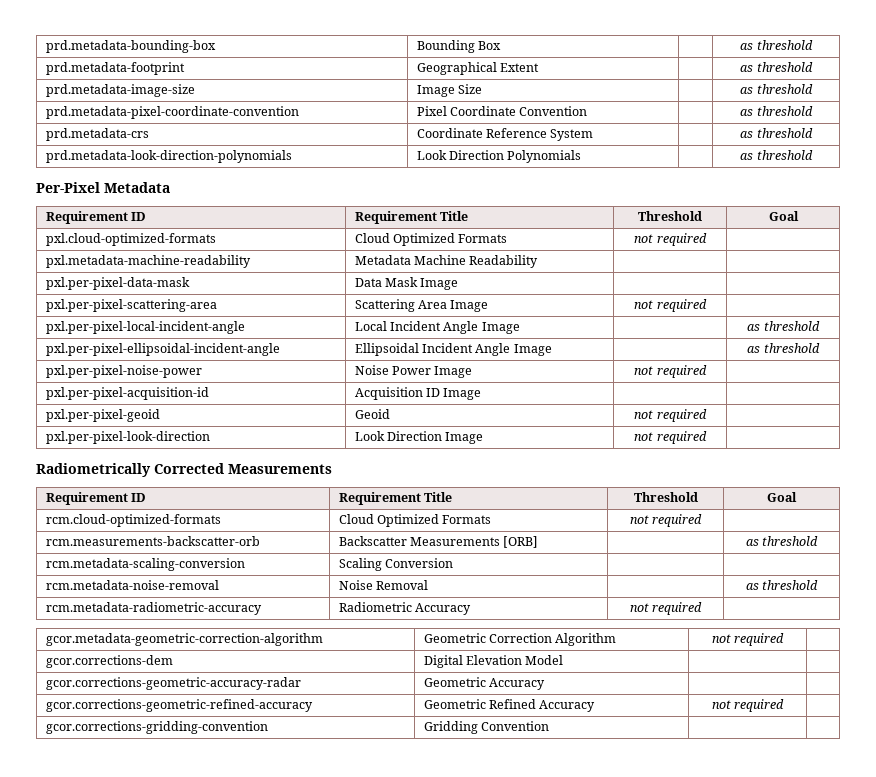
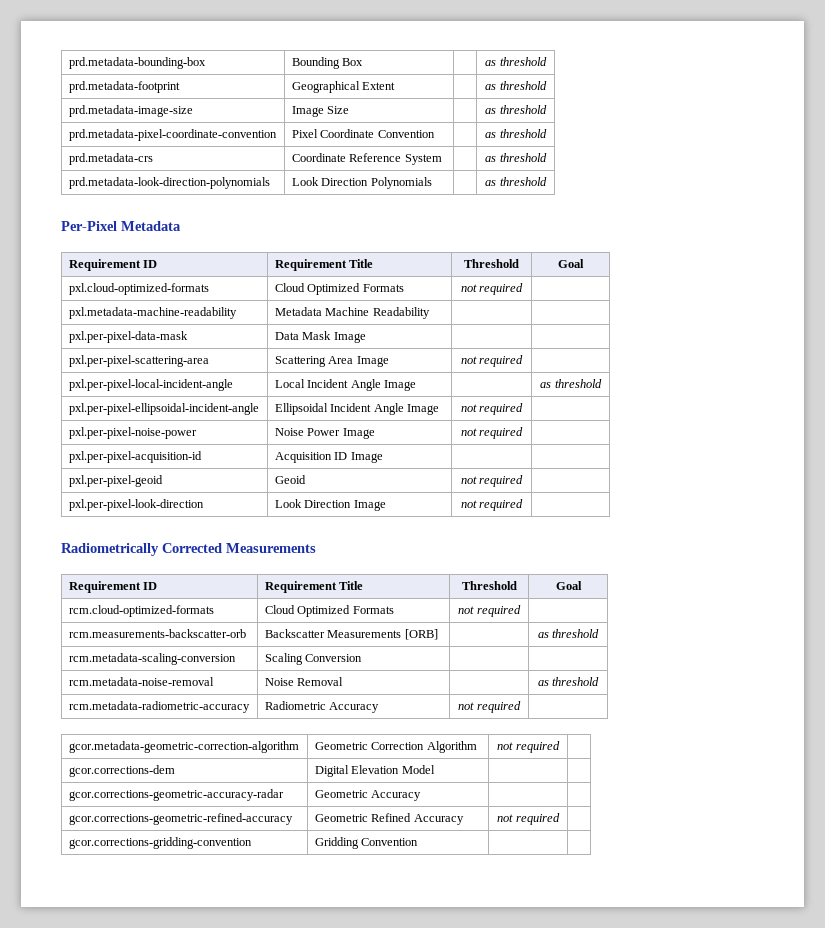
- pxl.per-pixel-ellipsoidal-incident-angle | Ellipsoidal Incident Angle Image | | as threshold
+ pxl.per-pixel-ellipsoidal-incident-angle | Ellipsoidal Incident Angle Image | not required |

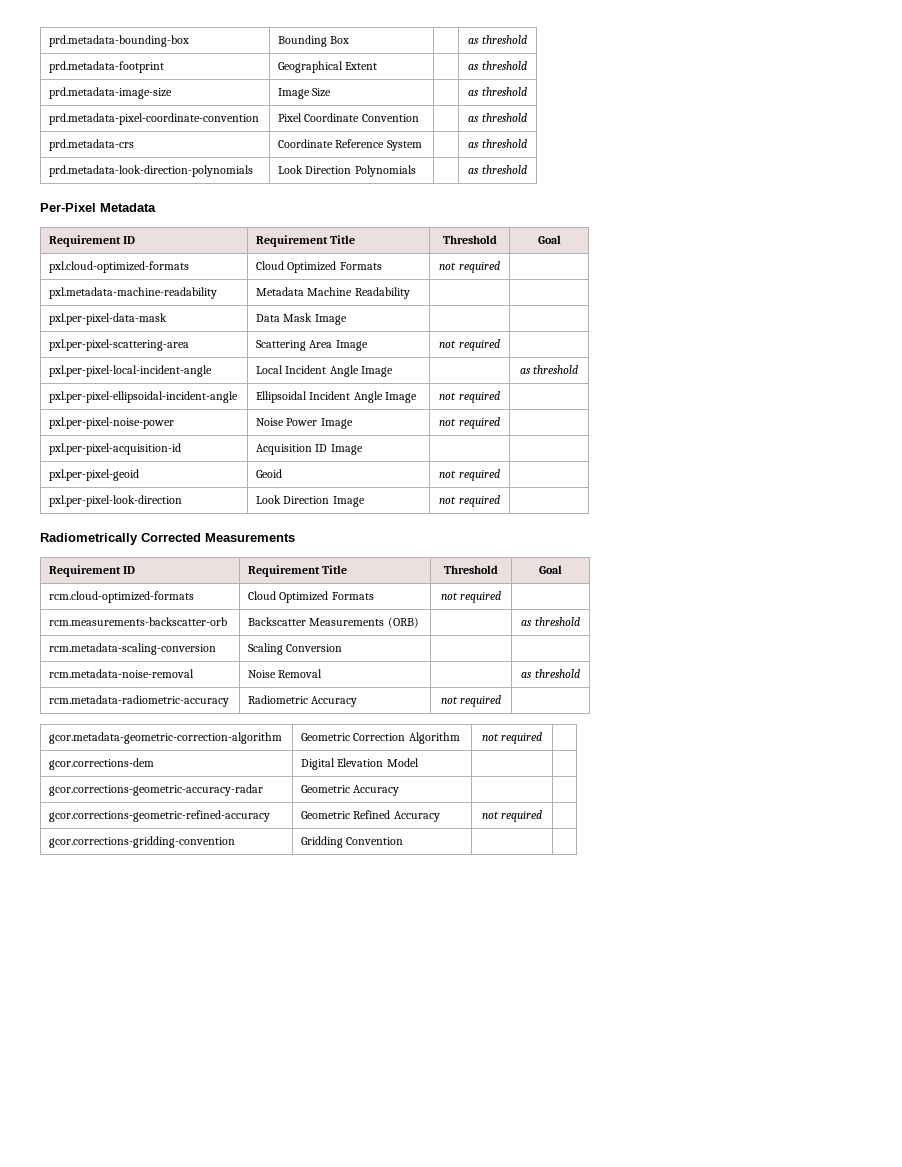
- rcm.measurements-backscatter-orb | Backscatter Measurements [ORB] | | as threshold
+ rcm.measurements-backscatter-orb | Backscatter Measurements (ORB) | | as threshold

